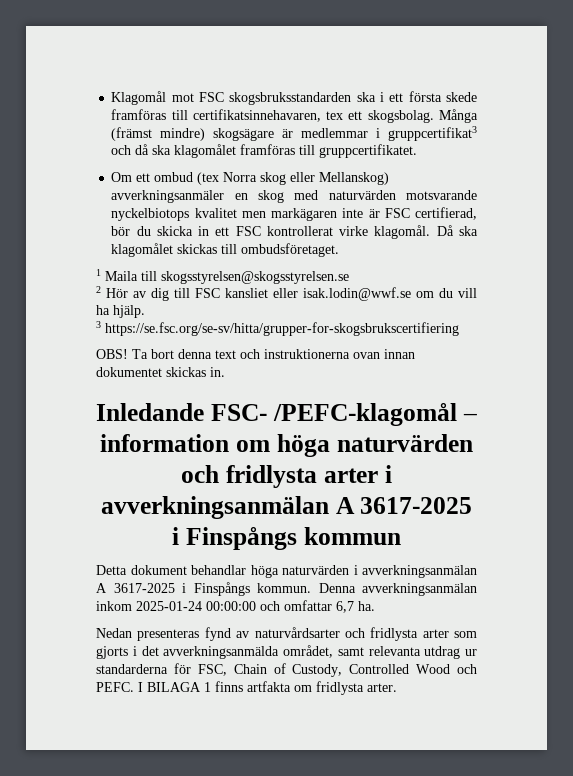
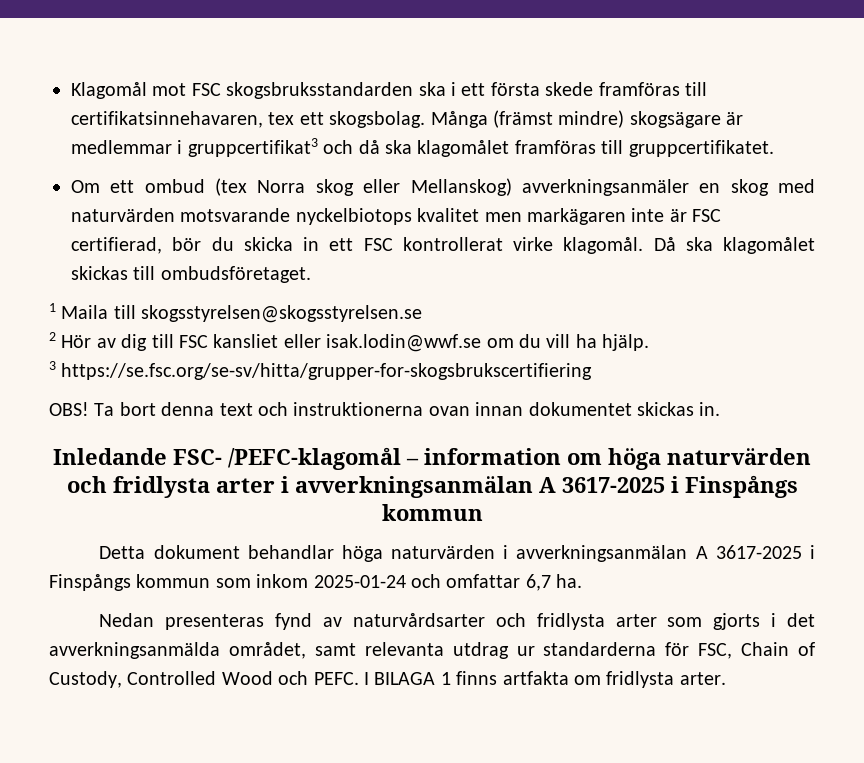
- Detta dokument behandlar höga naturvärden i avverkningsanmälan A 3617-2025 i Finspångs kommun. Denna avverkningsanmälan inkom 2025-01-24 00:00:00 och omfattar 6,7 ha.
+ Detta dokument behandlar höga naturvärden i avverkningsanmälan A 3617-2025 i Finspångs kommun som inkom 2025-01-24 och omfattar 6,7 ha.

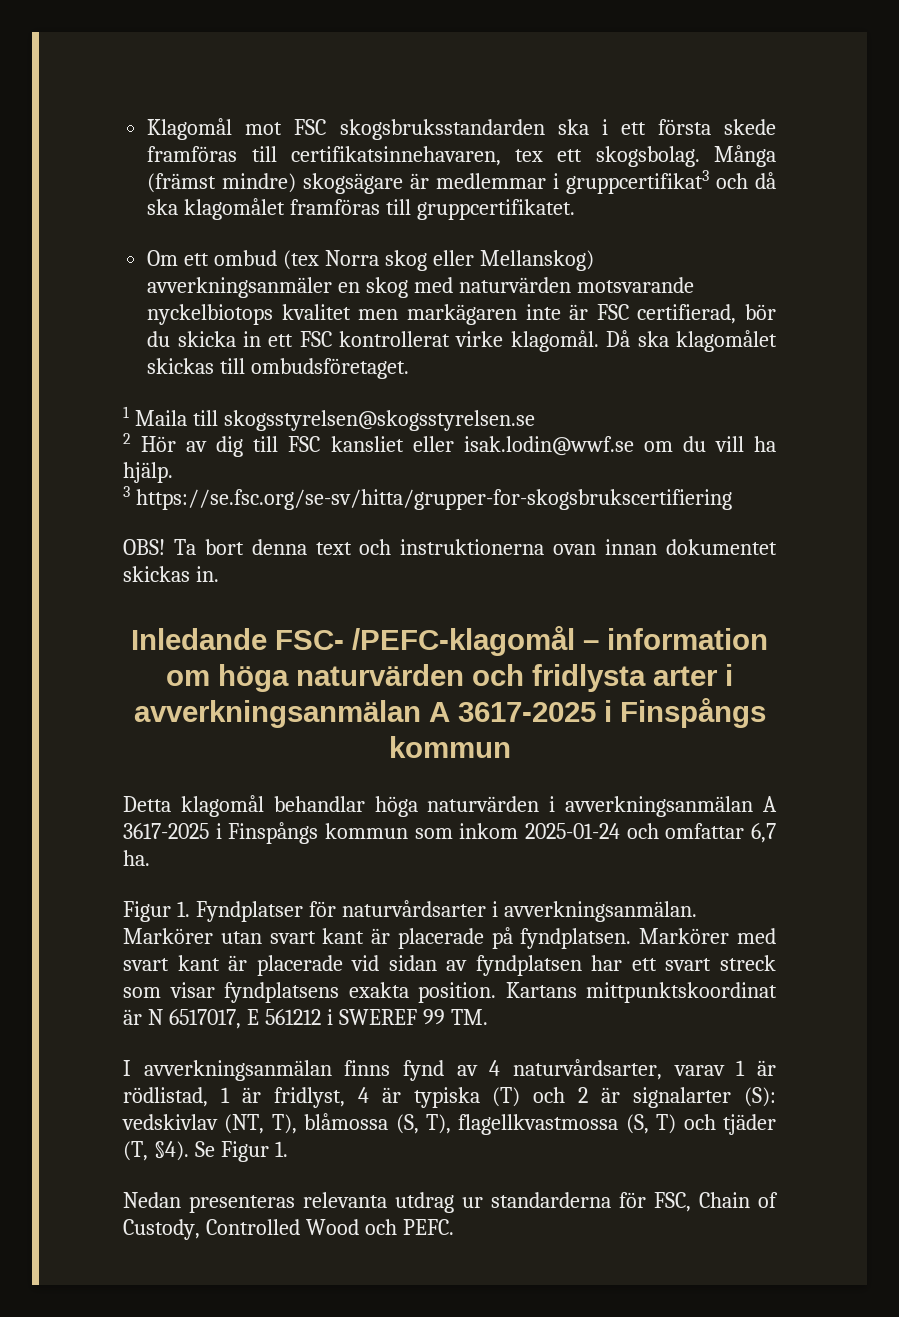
- Detta dokument behandlar höga naturvärden i avverkningsanmälan A 3617-2025 i Finspångs kommun som inkom 2025-01-24 och omfattar 6,7 ha.
+ Detta klagomål behandlar höga naturvärden i avverkningsanmälan A 3617-2025 i Finspångs kommun som inkom 2025-01-24 och omfattar 6,7 ha.
- Nedan presenteras fynd av naturvårdsarter och fridlysta arter som gjorts i det avverkningsanmälda området, samt relevanta utdrag ur standarderna för FSC, Chain of Custody, Controlled Wood och PEFC. I BILAGA 1 finns artfakta om fridlysta arter.
+ Figur 1. Fyndplatser för naturvårdsarter i avverkningsanmälan. Markörer utan svart kant är placerade på fyndplatsen. Markörer med svart kant är placerade vid sidan av fyndplatsen har ett svart streck som visar fyndplatsens exakta position. Kartans mittpunktskoordinat är N 6517017, E 561212 i SWEREF 99 TM.
+ I avverkningsanmälan finns fynd av 4 naturvårdsarter, varav 1 är rödlistad, 1 är fridlyst, 4 är typiska (T) och 2 är signalarter (S): vedskivlav (NT, T), blåmossa (S, T), flagellkvastmossa (S, T) och tjäder (T, §4). Se Figur 1.
+ Nedan presenteras relevanta utdrag ur standarderna för FSC, Chain of Custody, Controlled Wood och PEFC.

